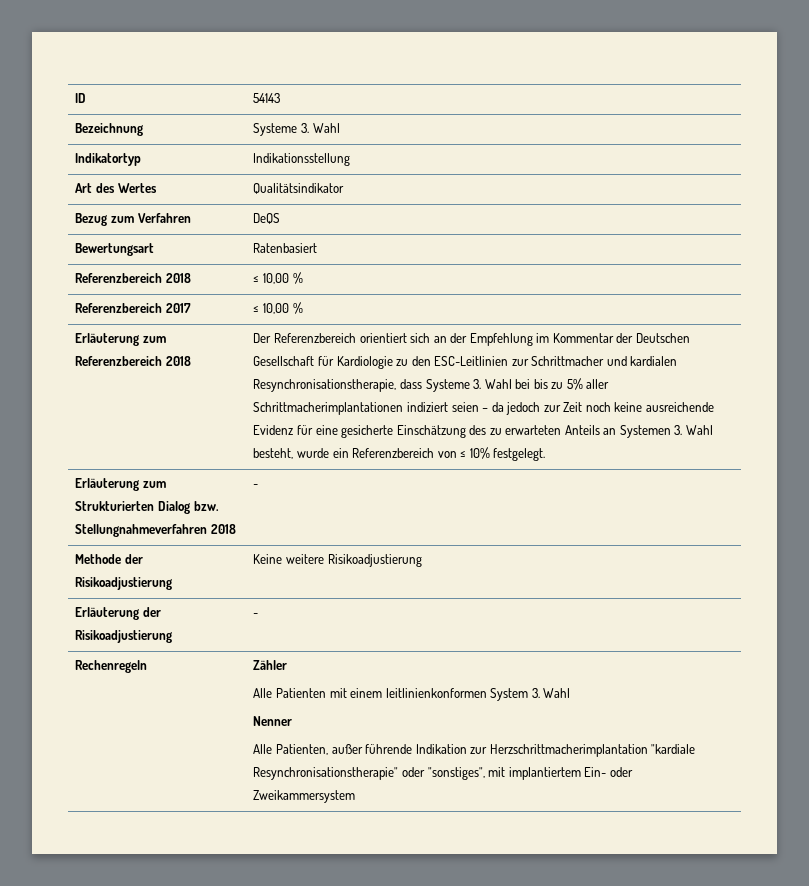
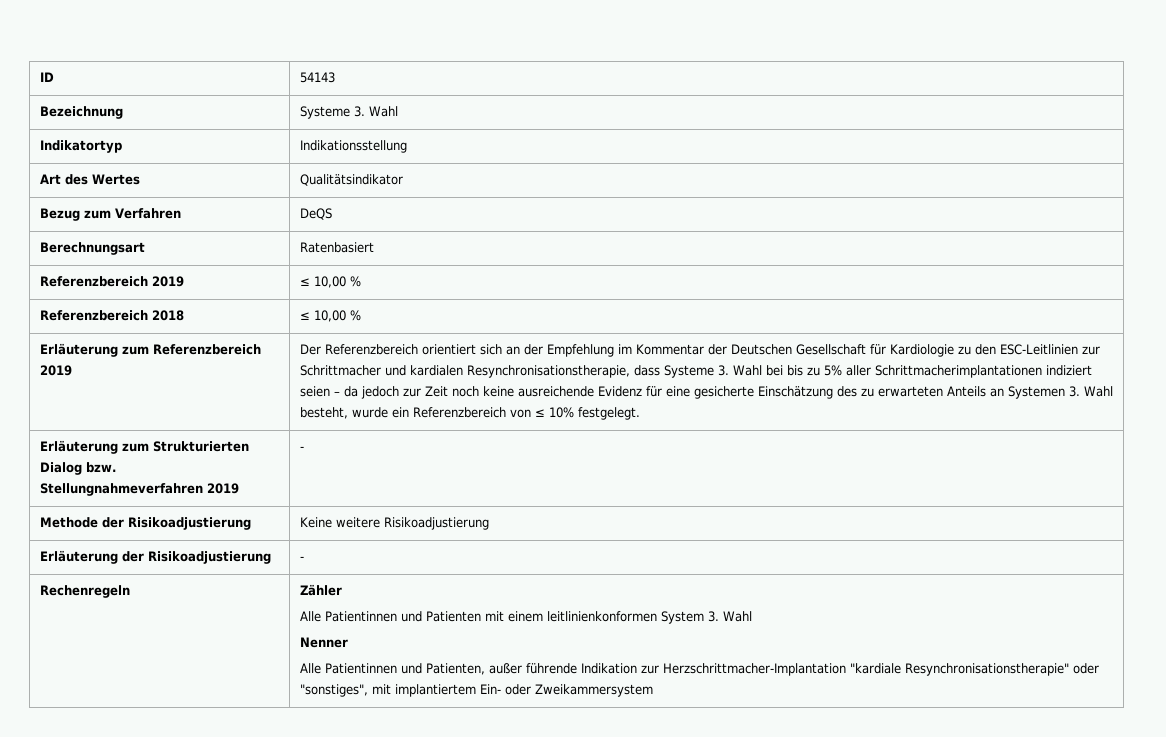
- Bewertungsart | Ratenbasiert
+ Berechnungsart | Ratenbasiert
+ Referenzbereich 2019 | ≤ 10,00 %
- Referenzbereich 2017 | ≤ 10,00 %
- Erläuterung zum Referenzbereich 2018
+ Erläuterung zum Referenzbereich 2019
- Erläuterung zum Strukturierten Dialog bzw. Stellungnahmeverfahren 2018 | -
+ Erläuterung zum Strukturierten Dialog bzw. Stellungnahmeverfahren 2019 | -
  Rechenregeln | Zähler
- Alle Patienten mit einem leitlinienkonformen System 3. Wahl
+ Alle Patientinnen und Patienten mit einem leitlinienkonformen System 3. Wahl
  Nenner
- Alle Patienten, außer führende Indikation zur Herzschrittmacherimplantation "kardiale Resynchronisationstherapie" oder "sonstiges", mit implantiertem Ein- oder Zweikammersystem
+ Alle Patientinnen und Patienten, außer führende Indikation zur Herzschrittmacher-Implantation "kardiale Resynchronisationstherapie" oder "sonstiges", mit implantiertem Ein- oder Zweikammersystem

